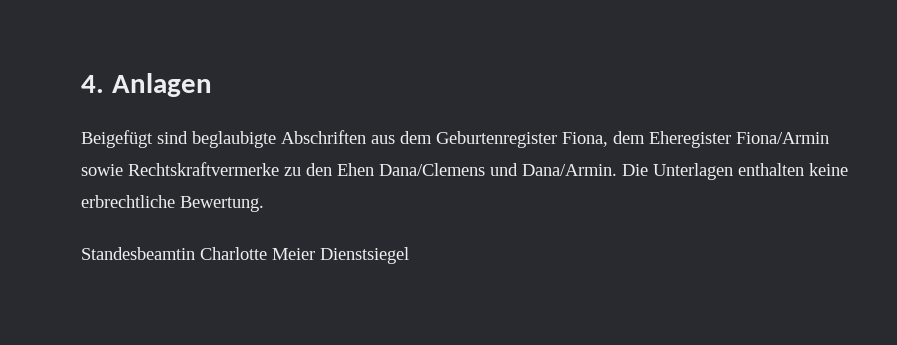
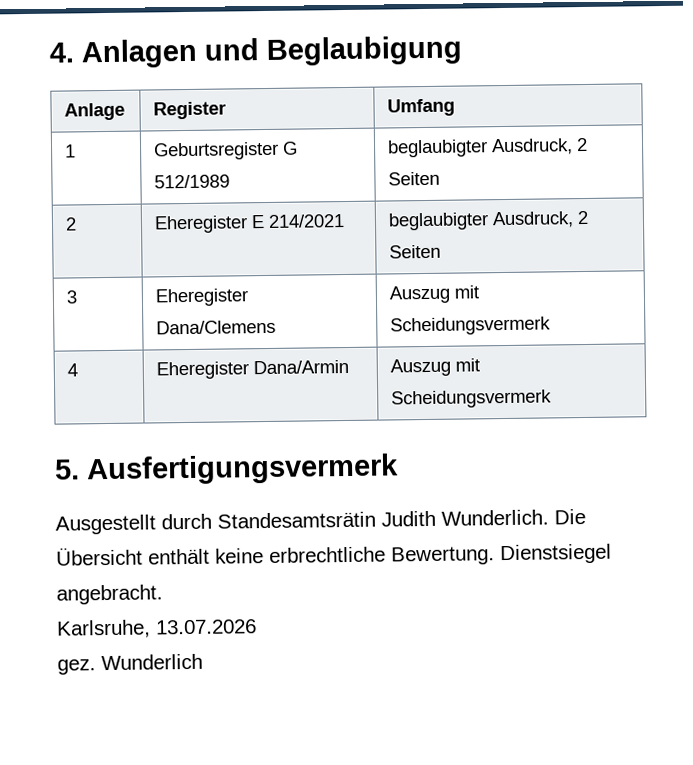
- 4. Anlagen
- Beigefügt sind beglaubigte Abschriften aus dem Geburtenregister Fiona, dem Eheregister Fiona/Armin sowie Rechtskraftvermerke zu den Ehen Dana/Clemens und Dana/Armin. Die Unterlagen enthalten keine erbrechtliche Bewertung.
- Standesbeamtin Charlotte Meier Dienstsiegel
+ 4. Anlagen und Beglaubigung
+ Anlage | Register | Umfang
+ 1 | Geburtsregister G 512/1989 | beglaubigter Ausdruck, 2 Seiten
+ 2 | Eheregister E 214/2021 | beglaubigter Ausdruck, 2 Seiten
+ 3 | Eheregister Dana/Clemens | Auszug mit Scheidungsvermerk
+ 4 | Eheregister Dana/Armin | Auszug mit Scheidungsvermerk
+ 5. Ausfertigungsvermerk
+ Ausgestellt durch Standesamtsrätin Judith Wunderlich. Die Übersicht enthält keine erbrechtliche Bewertung. Dienstsiegel angebracht.
+ Karlsruhe, 13.07.2026
+ gez. Wunderlich

